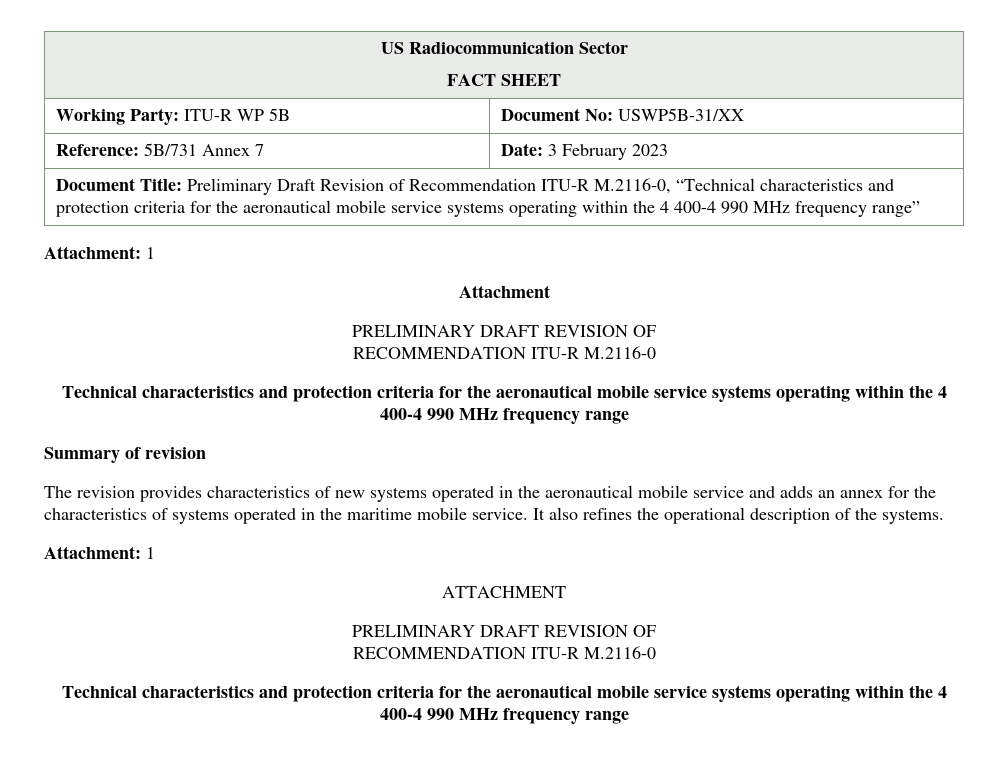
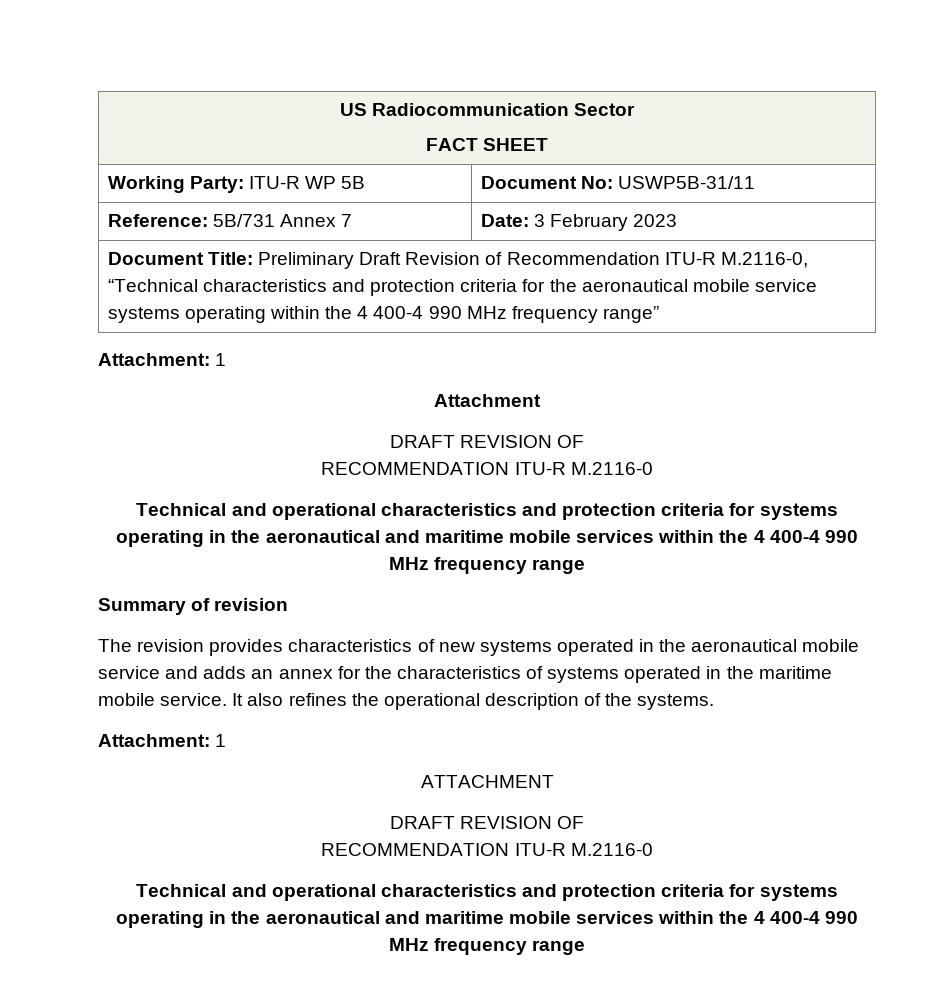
- Working Party: ITU-R WP 5B | Document No: USWP5B-31/XX
+ Working Party: ITU-R WP 5B | Document No: USWP5B-31/11
  Attachment
- PRELIMINARY DRAFT REVISION OF
+ DRAFT REVISION OF
  RECOMMENDATION ITU-R M.2116-0
- Technical characteristics and protection criteria for the aeronautical mobile service systems operating within the 4 400-4 990 MHz frequency range
+ Technical and operational characteristics and protection criteria for systems operating in the aeronautical and maritime mobile services within the 4 400-4 990 MHz frequency range
  ATTACHMENT
- PRELIMINARY DRAFT REVISION OF
+ DRAFT REVISION OF
  RECOMMENDATION ITU-R M.2116-0
- Technical characteristics and protection criteria for the aeronautical mobile service systems operating within the 4 400-4 990 MHz frequency range
+ Technical and operational characteristics and protection criteria for systems operating in the aeronautical and maritime mobile services within the 4 400-4 990 MHz frequency range

